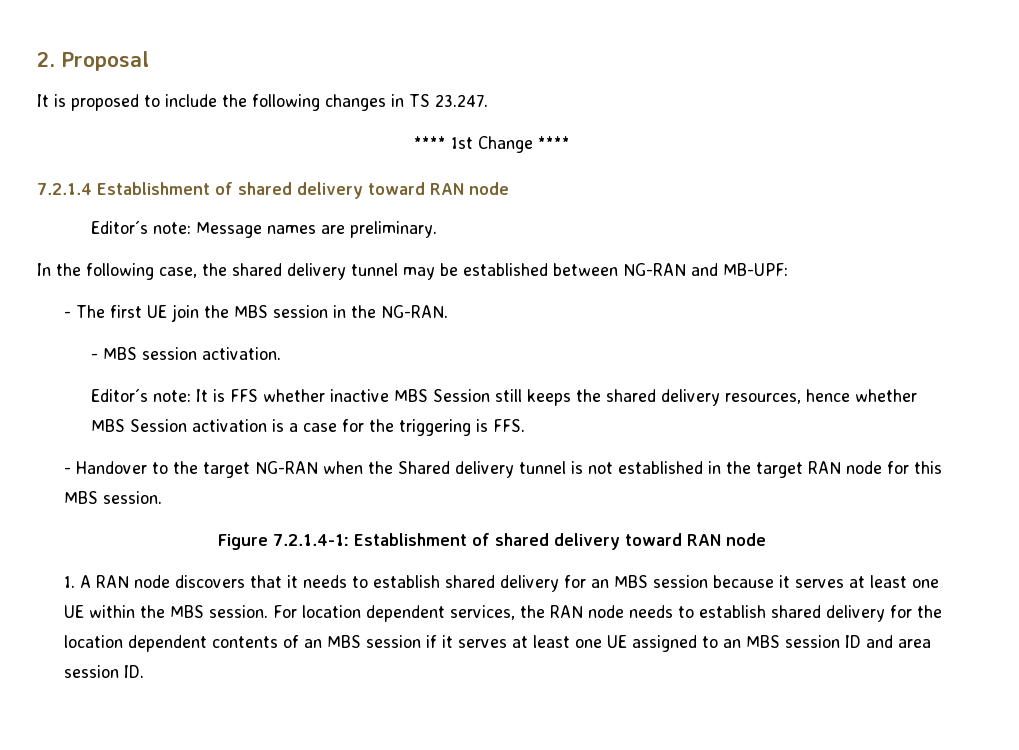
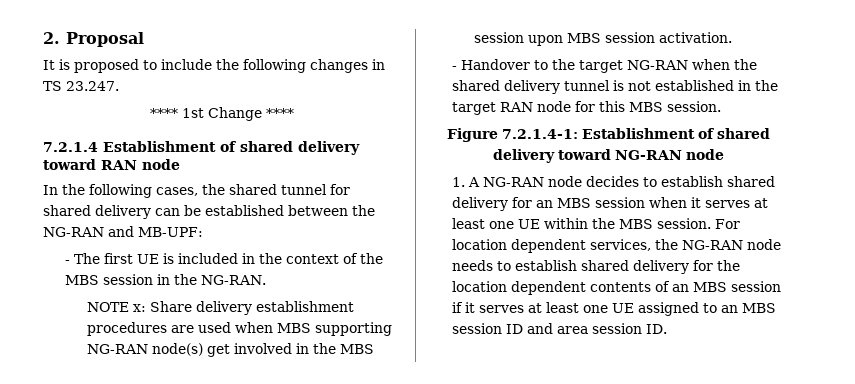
- Editor´s note: Message names are preliminary.
- In the following case, the shared delivery tunnel may be established between NG-RAN and MB-UPF:
+ In the following cases, the shared tunnel for shared delivery can be established between the NG-RAN and MB-UPF:
- - The first UE join the MBS session in the NG-RAN.
+ - The first UE is included in the context of the MBS session in the NG-RAN.
- - MBS session activation.
- Editor´s note: It is FFS whether inactive MBS Session still keeps the shared delivery resources, hence whether MBS Session activation is a case for the triggering is FFS.
+ NOTE x: Share delivery establishment procedures are used when MBS supporting NG-RAN node(s) get involved in the MBS session upon MBS session activation.
- - Handover to the target NG-RAN when the Shared delivery tunnel is not established in the target RAN node for this MBS session.
+ - Handover to the target NG-RAN when the shared delivery tunnel is not established in the target RAN node for this MBS session.
- Figure 7.2.1.4-1: Establishment of shared delivery toward RAN node
+ Figure 7.2.1.4-1: Establishment of shared delivery toward NG-RAN node
- 1. A RAN node discovers that it needs to establish shared delivery for an MBS session because it serves at least one UE within the MBS session.
+ 1. A NG-RAN node decides to establish shared delivery for an MBS session when it serves at least one UE within the MBS session.
- For location dependent services, the RAN node needs to establish shared delivery for the location dependent contents of an MBS session if it serves at least one UE assigned to an MBS session ID and area session ID.
+ For location dependent services, the NG-RAN node needs to establish shared delivery for the location dependent contents of an MBS session if it serves at least one UE assigned to an MBS session ID and area session ID.

